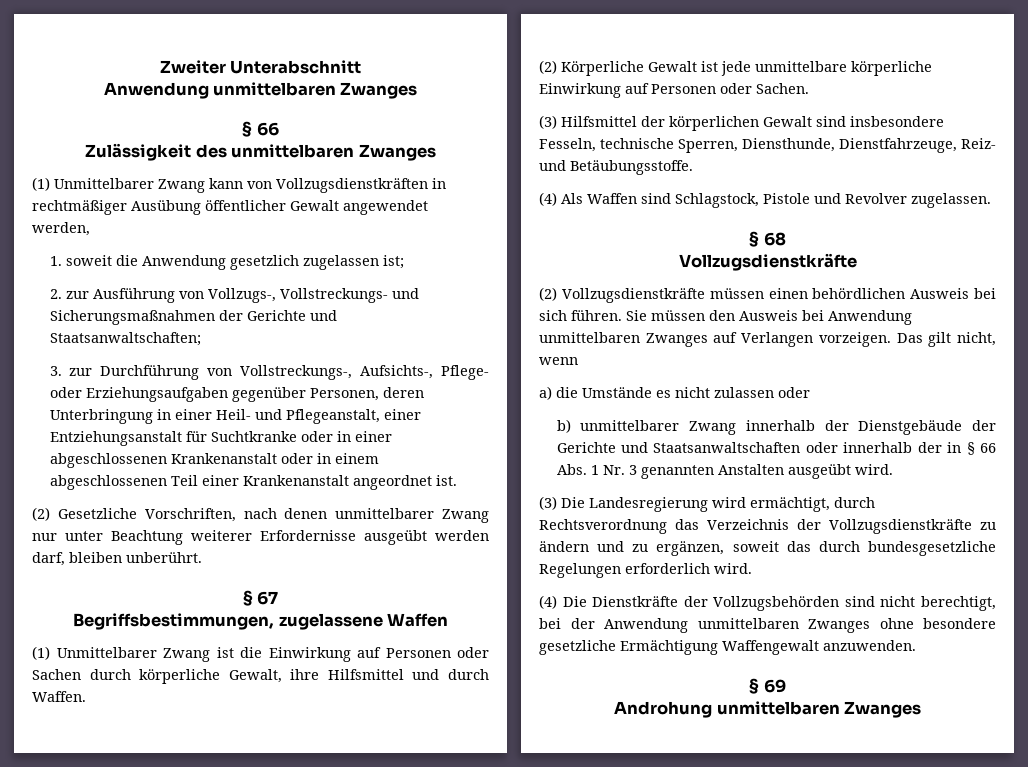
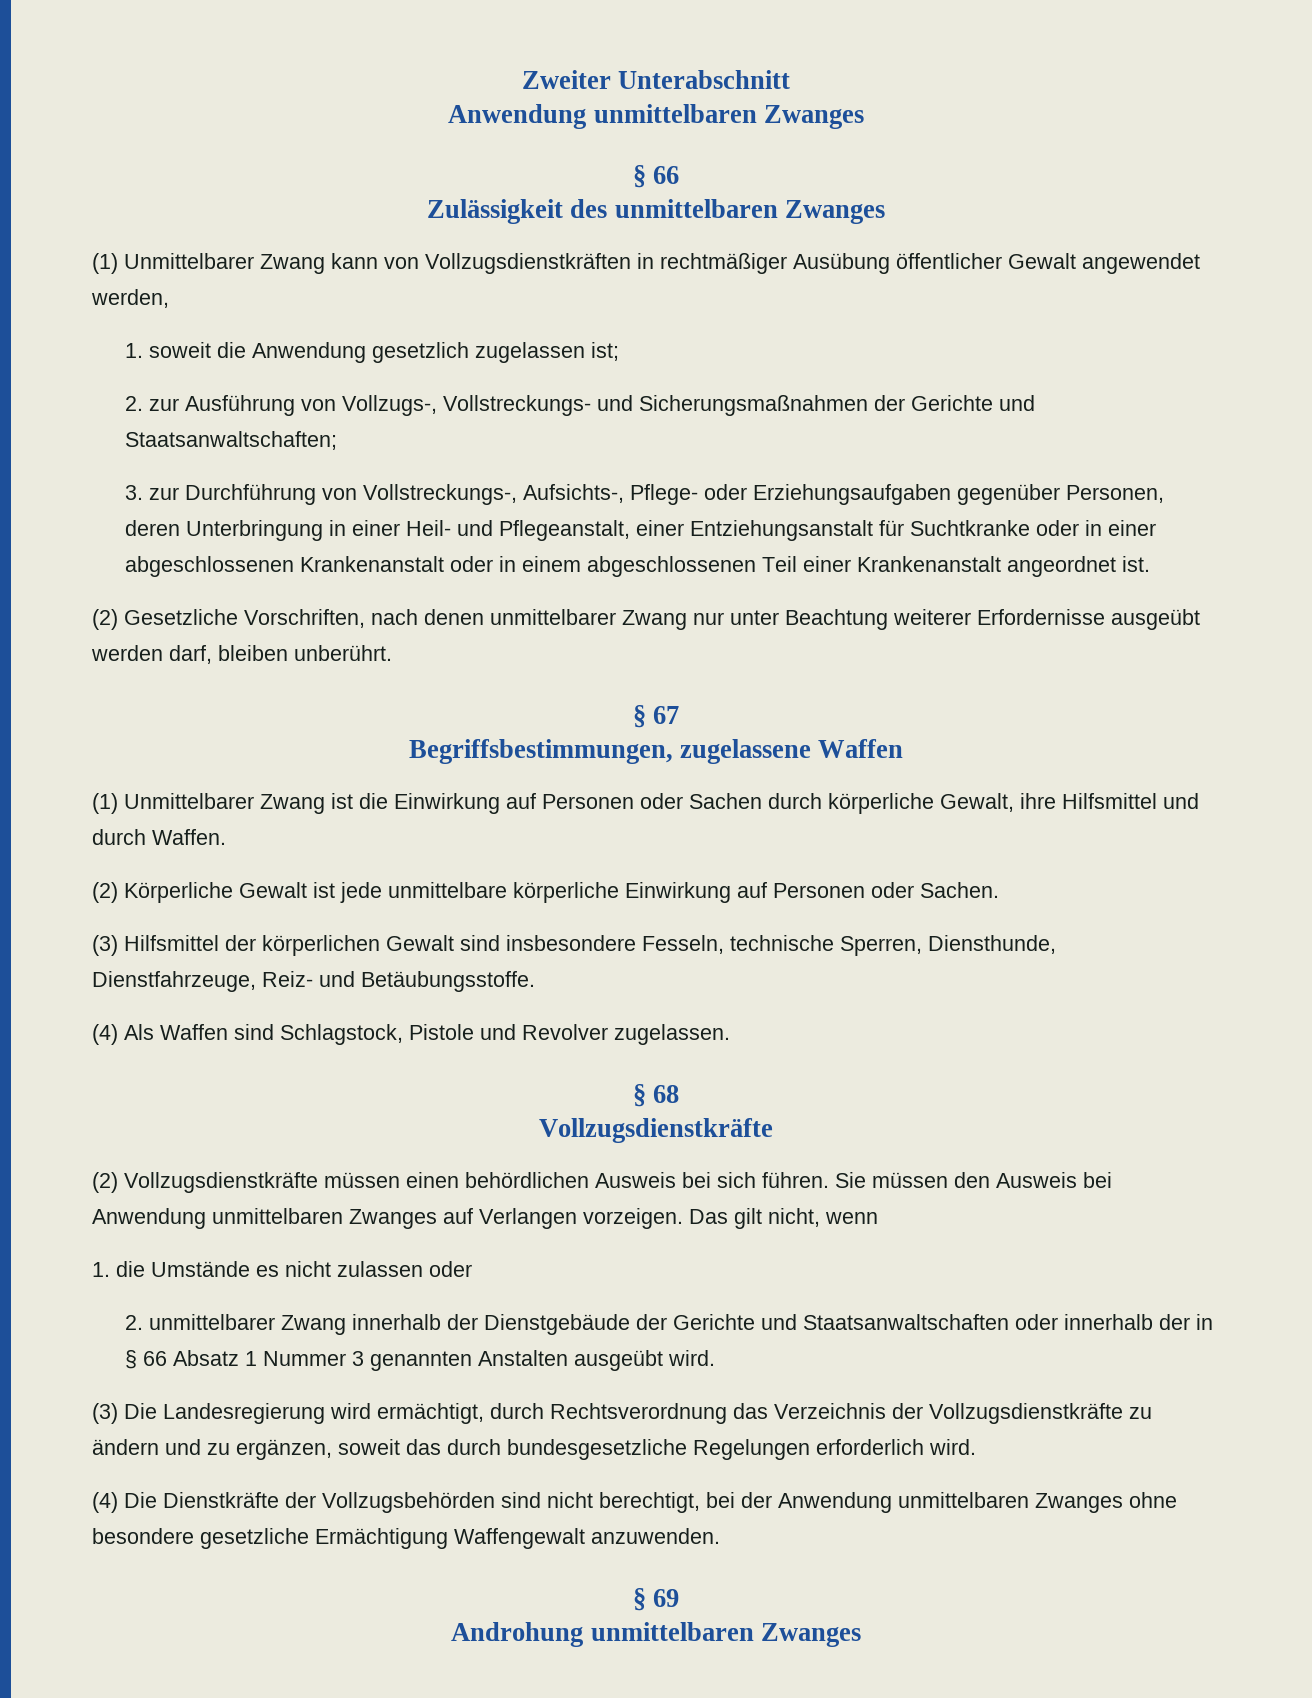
- a) die Umstände es nicht zulassen oder
+ 1. die Umstände es nicht zulassen oder
- b) unmittelbarer Zwang innerhalb der Dienstgebäude der Gerichte und Staatsanwaltschaften oder innerhalb der in § 66 Abs. 1 Nr. 3 genannten Anstalten ausgeübt wird.
+ 2. unmittelbarer Zwang innerhalb der Dienstgebäude der Gerichte und Staatsanwaltschaften oder innerhalb der in § 66 Absatz 1 Nummer 3 genannten Anstalten ausgeübt wird.

